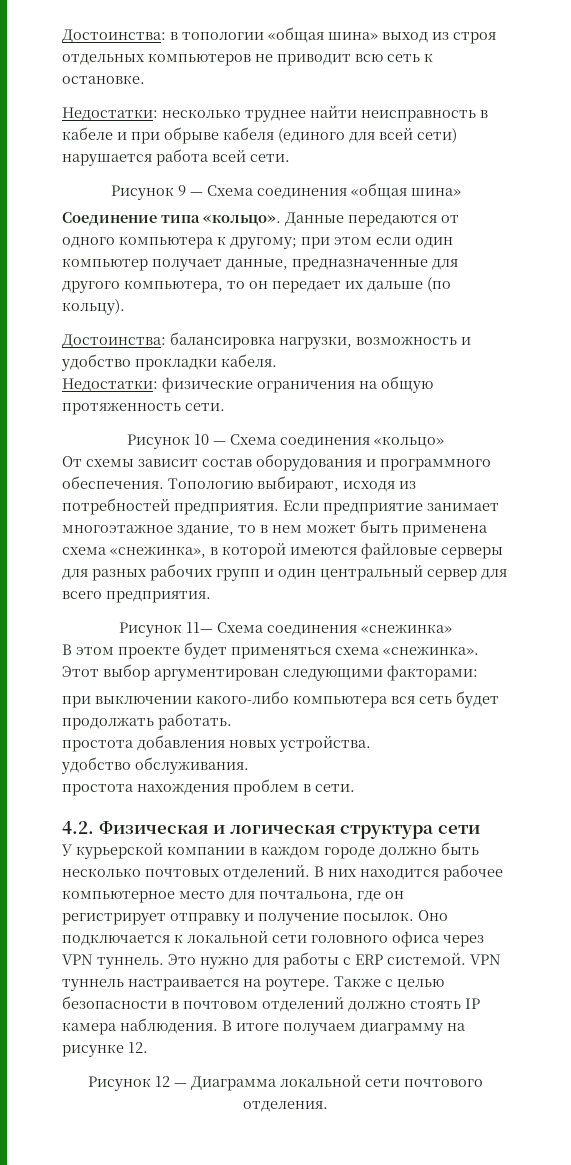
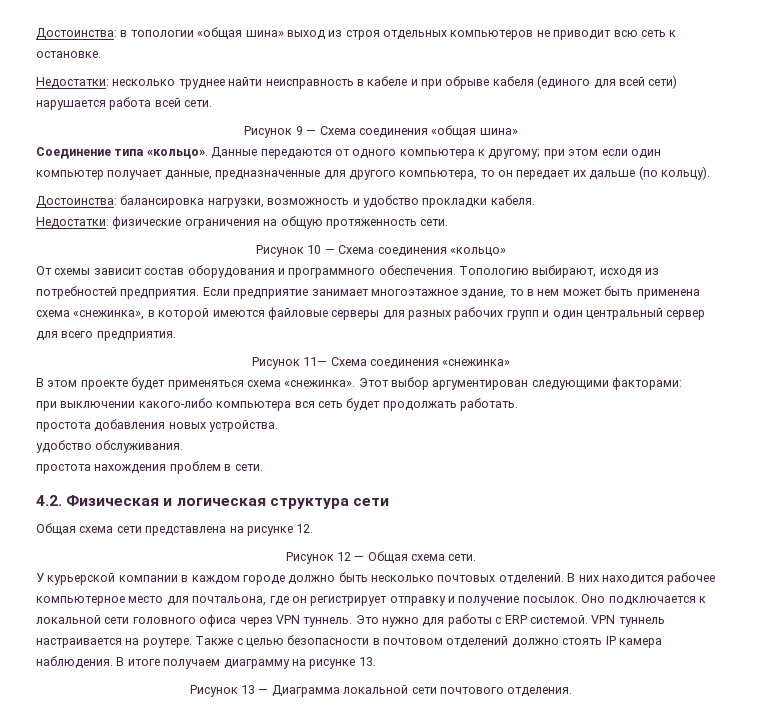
+ Общая схема сети представлена на рисунке 12.
+ Рисунок 12 — Общая схема сети.
- В итоге получаем диаграмму на рисунке 12.
- Рисунок 12 — Диаграмма локальной сети почтового отделения.
+ В итоге получаем диаграмму на рисунке 13.
+ Рисунок 13 — Диаграмма локальной сети почтового отделения.

